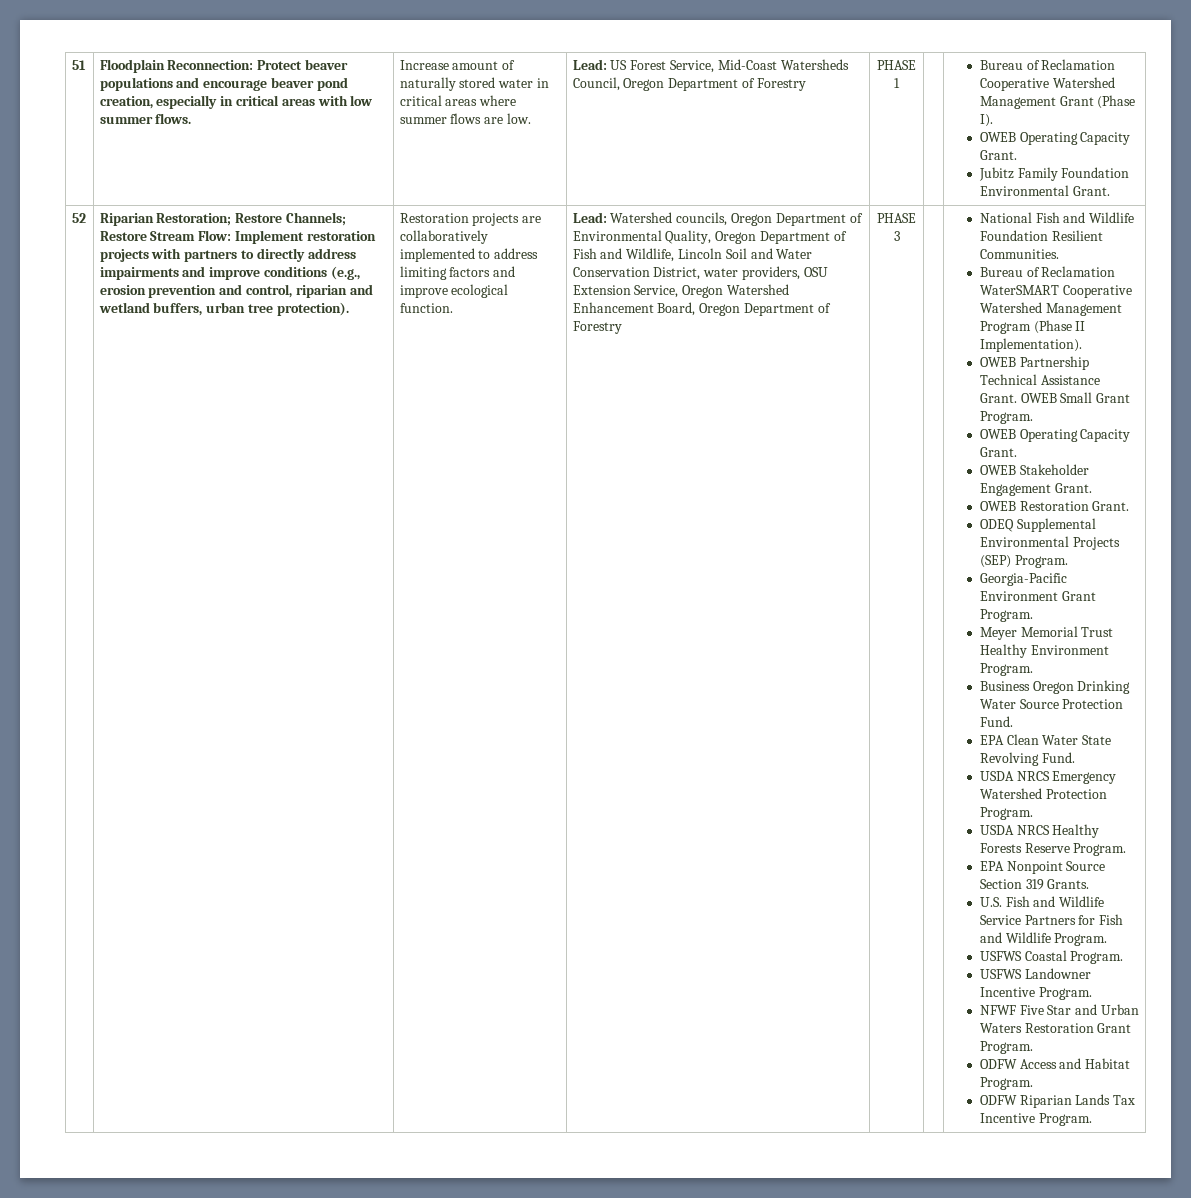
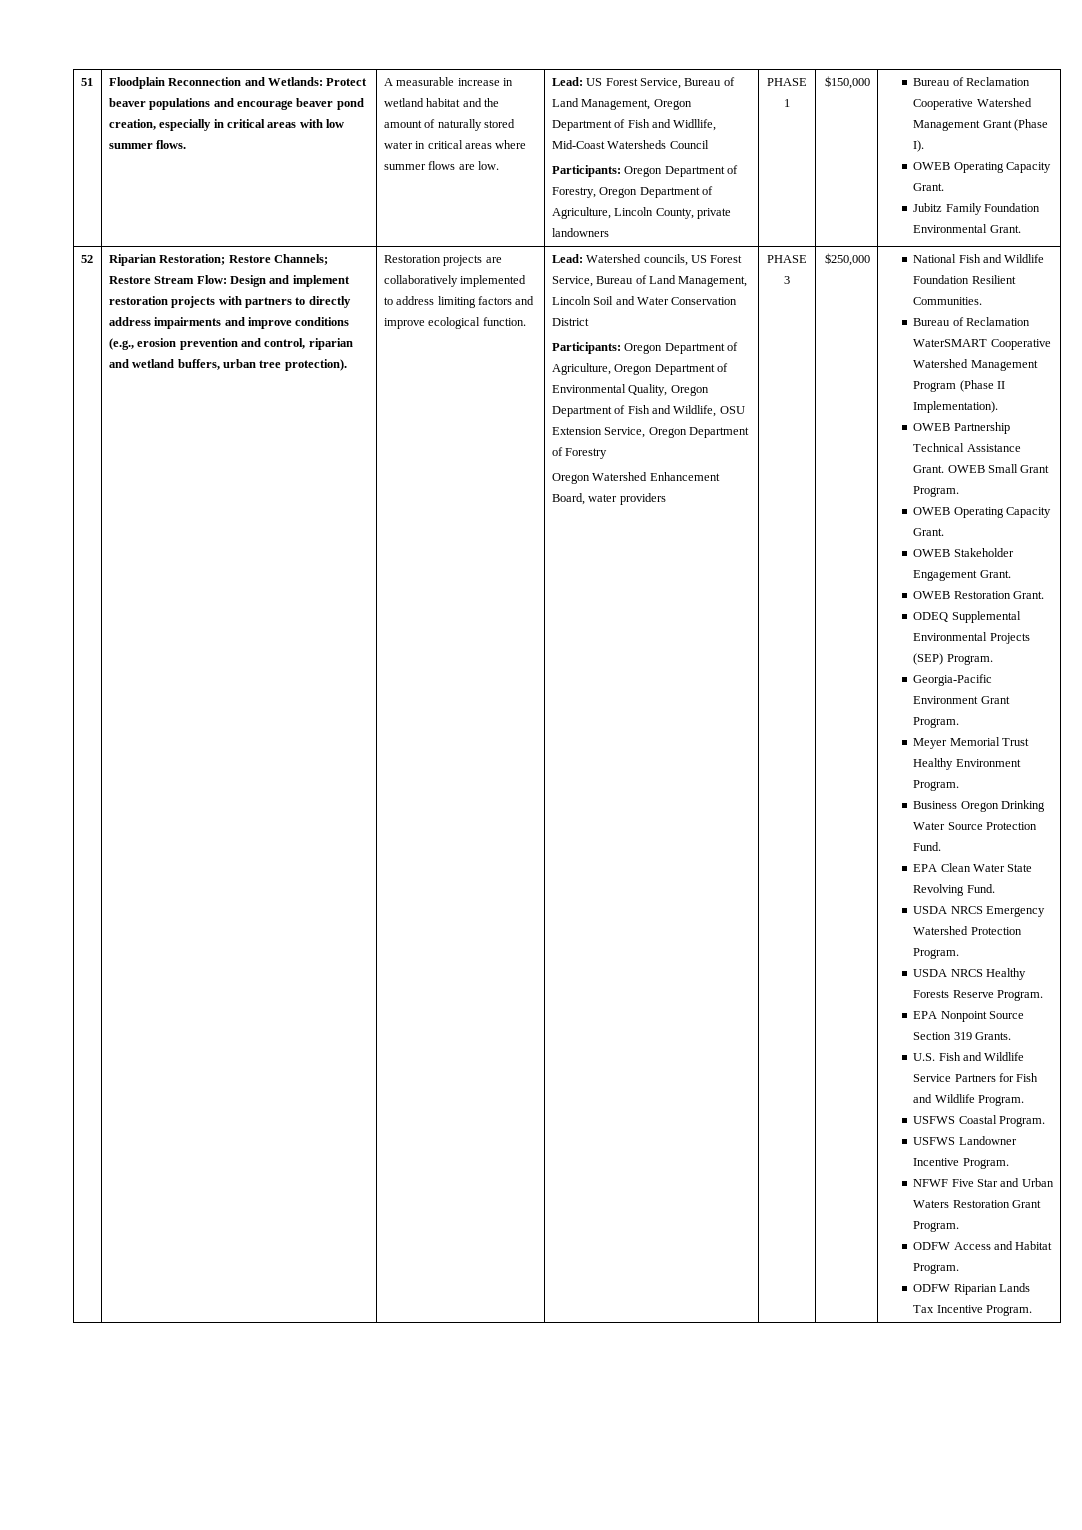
- Floodplain Reconnection: Protect beaver populations and encourage beaver pond creation, especially in critical areas with low summer flows.
+ Floodplain Reconnection and Wetlands: Protect beaver populations and encourage beaver pond creation, especially in critical areas with low summer flows.
- Increase amount of naturally stored water in critical areas where summer flows are low.
+ A measurable increase in wetland habitat and the amount of naturally stored water in critical areas where summer flows are low.
- Lead: US Forest Service, Mid-Coast Watersheds Council, Oregon Department of Forestry
+ Lead: US Forest Service, Bureau of Land Management, Oregon Department of Fish and Widllife, Mid-Coast Watersheds Council
+ Participants: Oregon Department of Forestry, Oregon Department of Agriculture, Lincoln County, private landowners
+ $150,000
- Riparian Restoration; Restore Channels; Restore Stream Flow: Implement restoration projects with partners to directly address impairments and improve conditions (e.g., erosion prevention and control, riparian and wetland buffers, urban tree protection).
+ Riparian Restoration; Restore Channels; Restore Stream Flow: Design and implement restoration projects with partners to directly address impairments and improve conditions (e.g., erosion prevention and control, riparian and wetland buffers, urban tree protection).
- Lead: Watershed councils, Oregon Department of Environmental Quality, Oregon Department of Fish and Wildlife, Lincoln Soil and Water Conservation District, water providers, OSU Extension Service, Oregon Watershed Enhancement Board, Oregon Department of Forestry
+ Lead: Watershed councils, US Forest Service, Bureau of Land Management, Lincoln Soil and Water Conservation District
+ Participants: Oregon Department of Agriculture, Oregon Department of Environmental Quality, Oregon Department of Fish and Wildlife, OSU Extension Service, Oregon Department of Forestry
+ Oregon Watershed Enhancement Board, water providers
+ $250,000

